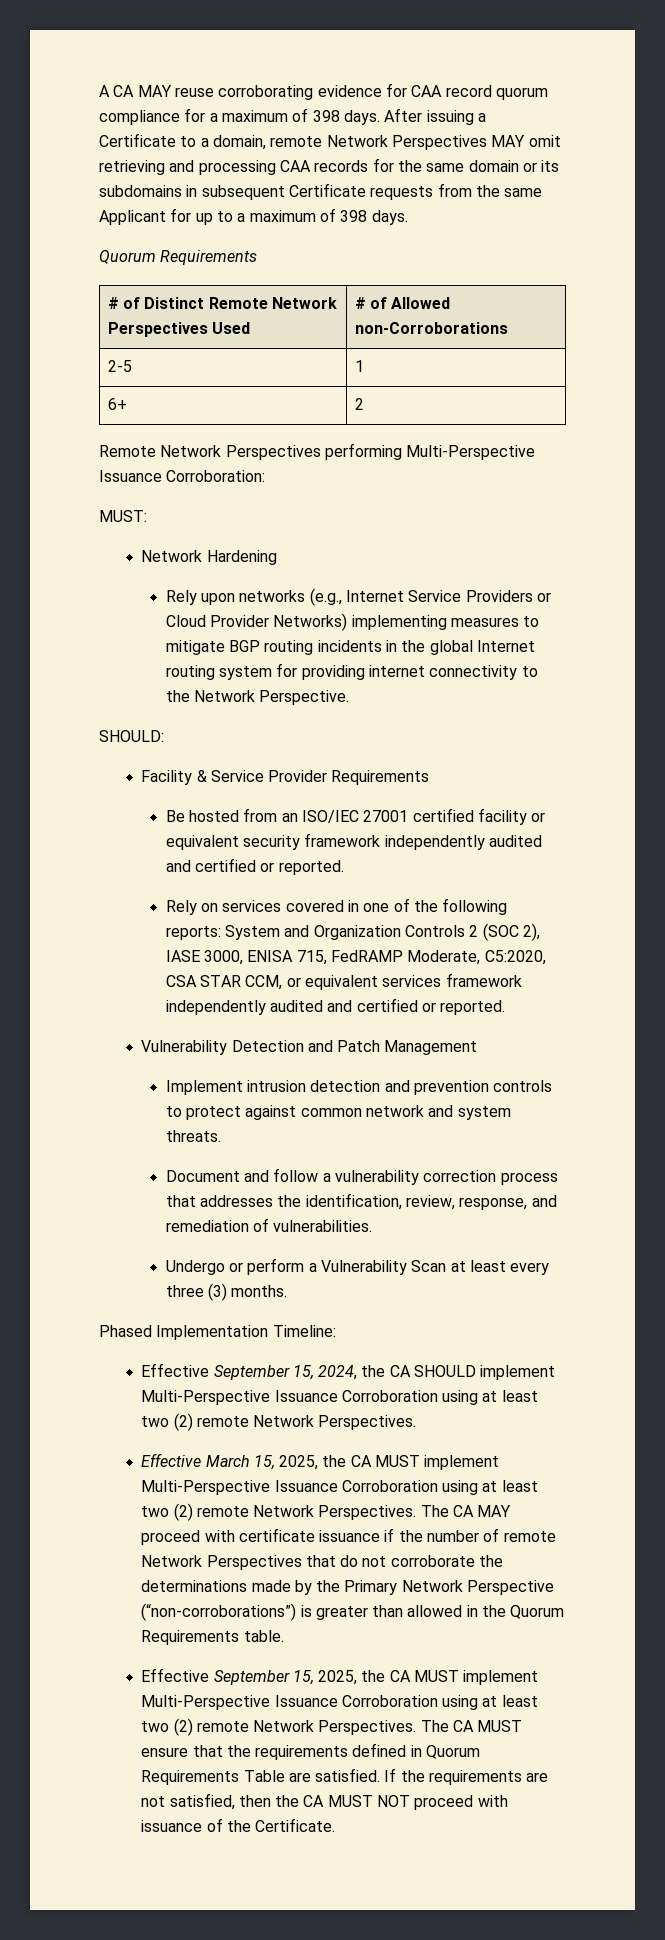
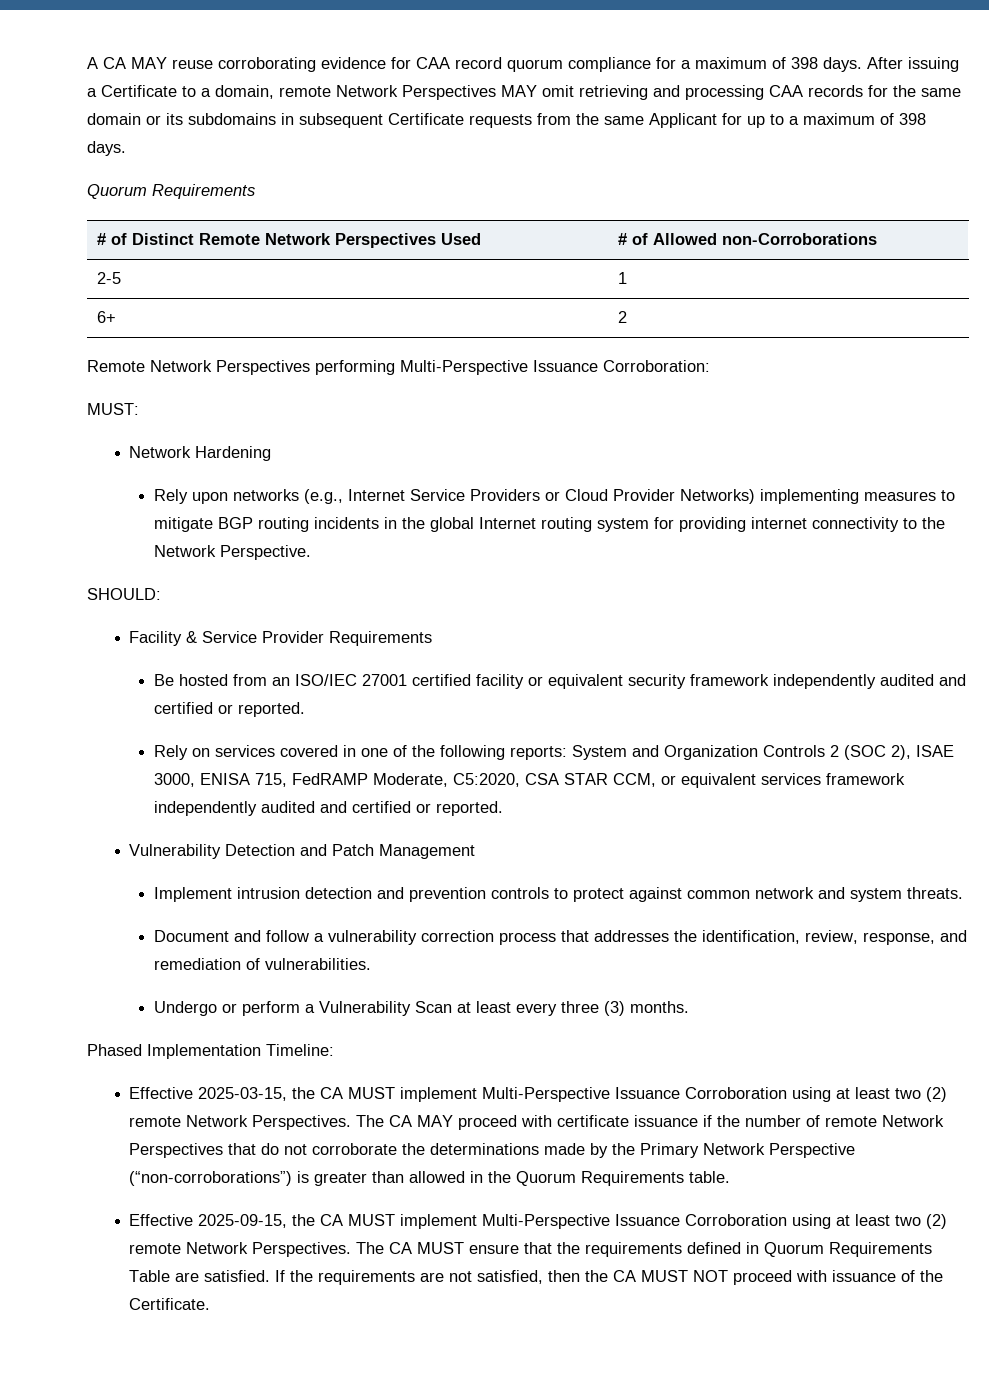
- Rely on services covered in one of the following reports: System and Organization Controls 2 (SOC 2), IASE 3000, ENISA 715, FedRAMP Moderate, C5:2020, CSA STAR CCM, or equivalent services framework independently audited and certified or reported.
+ Rely on services covered in one of the following reports: System and Organization Controls 2 (SOC 2), ISAE 3000, ENISA 715, FedRAMP Moderate, C5:2020, CSA STAR CCM, or equivalent services framework independently audited and certified or reported.
- Effective September 15, 2024, the CA SHOULD implement Multi-Perspective Issuance Corroboration using at least two (2) remote Network Perspectives.
- Effective March 15, 2025, the CA MUST implement Multi-Perspective Issuance Corroboration using at least two (2) remote Network Perspectives.
+ Effective 2025-03-15, the CA MUST implement Multi-Perspective Issuance Corroboration using at least two (2) remote Network Perspectives.
- Effective September 15, 2025, the CA MUST implement Multi-Perspective Issuance Corroboration using at least two (2) remote Network Perspectives.
+ Effective 2025-09-15, the CA MUST implement Multi-Perspective Issuance Corroboration using at least two (2) remote Network Perspectives.

